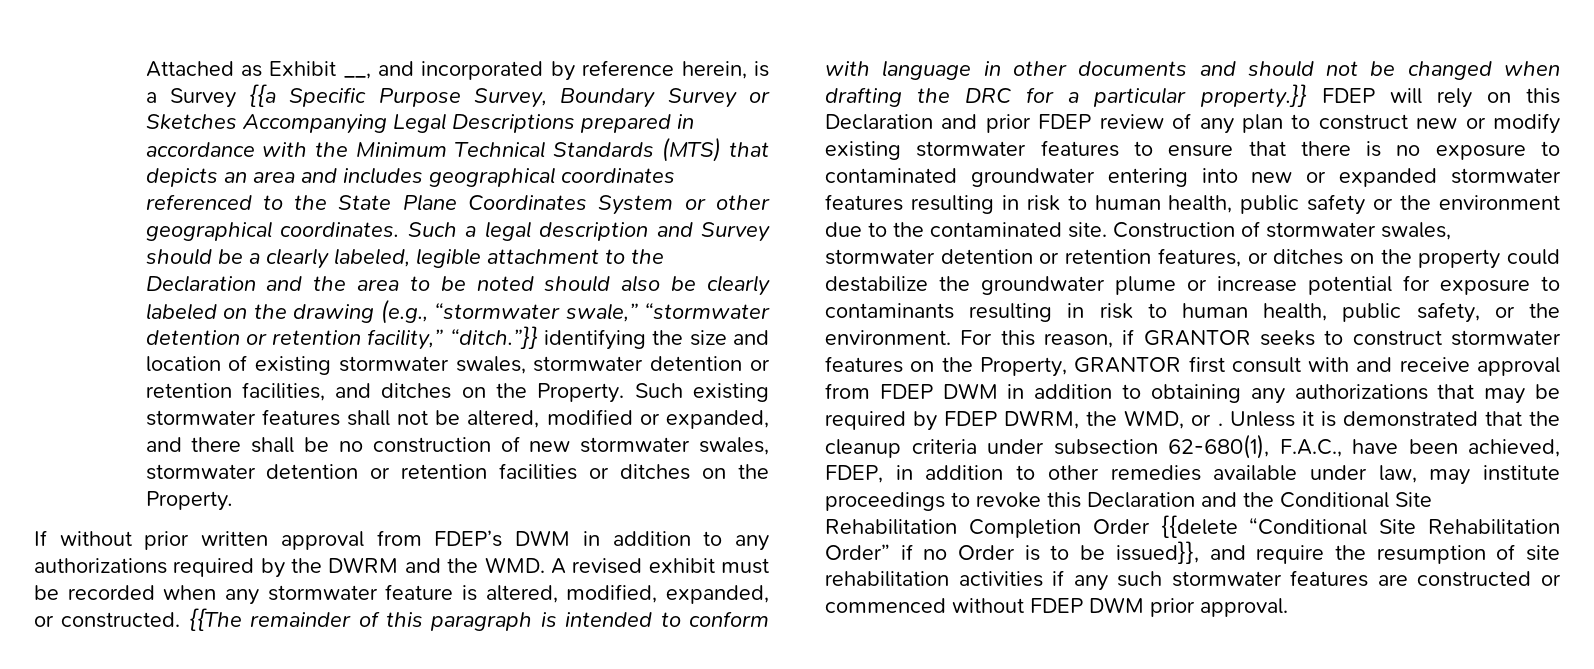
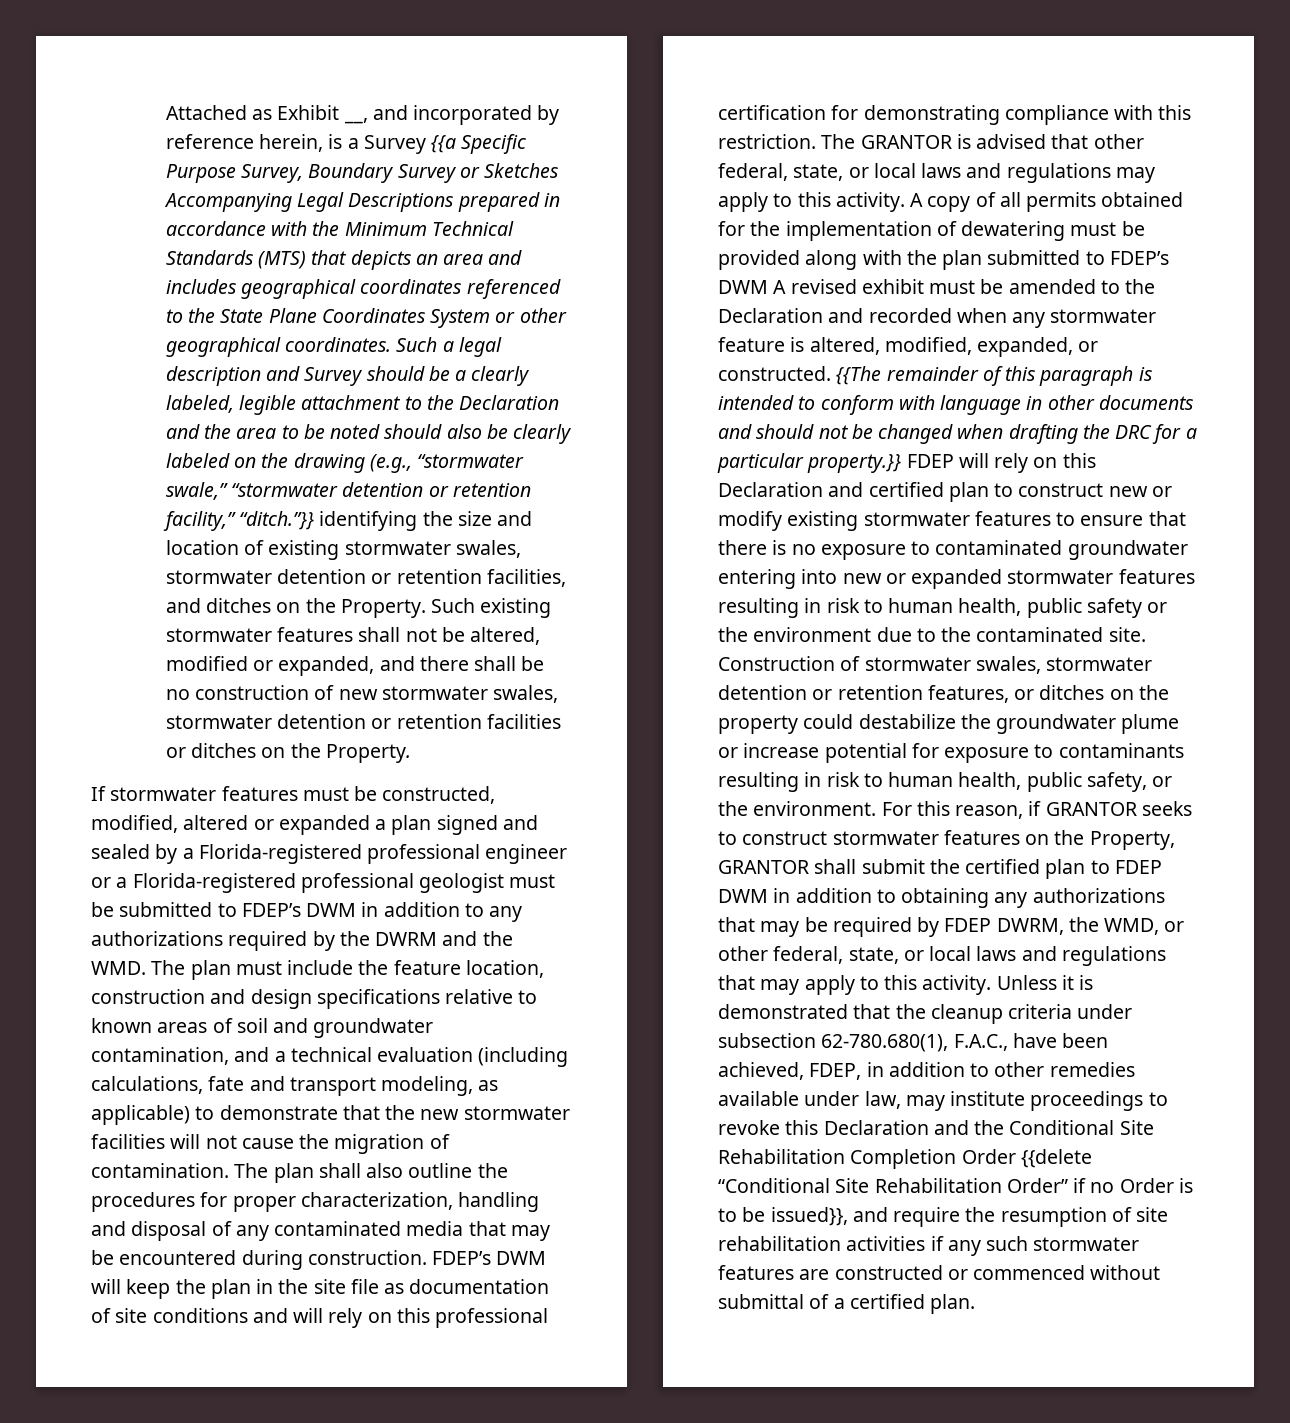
- If without prior written approval from FDEP’s DWM in addition to any authorizations required by the DWRM and the WMD. A revised exhibit must be recorded when any stormwater feature is altered, modified, expanded, or constructed.
+ If stormwater features must be constructed, modified, altered or expanded a plan signed and sealed by a Florida-registered professional engineer or a Florida-registered professional geologist must be submitted to FDEP’s DWM in addition to any authorizations required by the DWRM and the WMD. The plan must include the feature location, construction and design specifications relative to known areas of soil and groundwater contamination, and a technical evaluation (including calculations, fate and transport modeling, as applicable) to demonstrate that the new stormwater facilities will not cause the migration of contamination. The plan shall also outline the procedures for proper characterization, handling and disposal of any contaminated media that may be encountered during construction. FDEP’s DWM will keep the plan in the site file as documentation of site conditions and will rely on this professional certification for demonstrating compliance with this restriction. The GRANTOR is advised that other federal, state, or local laws and regulations may apply to this activity. A copy of all permits obtained for the implementation of dewatering must be provided along with the plan submitted to FDEP’s DWM A revised exhibit must be amended to the Declaration and recorded when any stormwater feature is altered, modified, expanded, or constructed.
- {{The remainder of this paragraph is intended to conform with language in other documents and should not be changed when drafting the DRC for a particular property.}} FDEP will rely on this Declaration and prior FDEP review of any plan to construct new or modify existing stormwater features to ensure that there is no exposure to contaminated groundwater entering into new or expanded stormwater features resulting in risk to human health, public safety or the environment due to the contaminated site.
+ {{The remainder of this paragraph is intended to conform with language in other documents and should not be changed when drafting the DRC for a particular property.}} FDEP will rely on this Declaration and certified plan to construct new or modify existing stormwater features to ensure that there is no exposure to contaminated groundwater entering into new or expanded stormwater features resulting in risk to human health, public safety or the environment due to the contaminated site.
- For this reason, if GRANTOR seeks to construct stormwater features on the Property, GRANTOR first consult with and receive approval from FDEP DWM in addition to obtaining any authorizations that may be required by FDEP DWRM, the WMD, or .
+ For this reason, if GRANTOR seeks to construct stormwater features on the Property, GRANTOR shall submit the certified plan to FDEP DWM in addition to obtaining any authorizations that may be required by FDEP DWRM, the WMD, or other federal, state, or local laws and regulations that may apply to this activity.
- Unless it is demonstrated that the cleanup criteria under subsection 62-680(1), F.A.C., have been achieved, FDEP, in addition to other remedies available under law, may institute proceedings to revoke this Declaration and the Conditional Site Rehabilitation Completion Order {{delete “Conditional Site Rehabilitation Order” if no Order is to be issued}}, and require the resumption of site rehabilitation activities if any such stormwater features are constructed or commenced without FDEP DWM prior approval.
+ Unless it is demonstrated that the cleanup criteria under subsection 62-780.680(1), F.A.C., have been achieved, FDEP, in addition to other remedies available under law, may institute proceedings to revoke this Declaration and the Conditional Site Rehabilitation Completion Order {{delete “Conditional Site Rehabilitation Order” if no Order is to be issued}}, and require the resumption of site rehabilitation activities if any such stormwater features are constructed or commenced without submittal of a certified plan.

